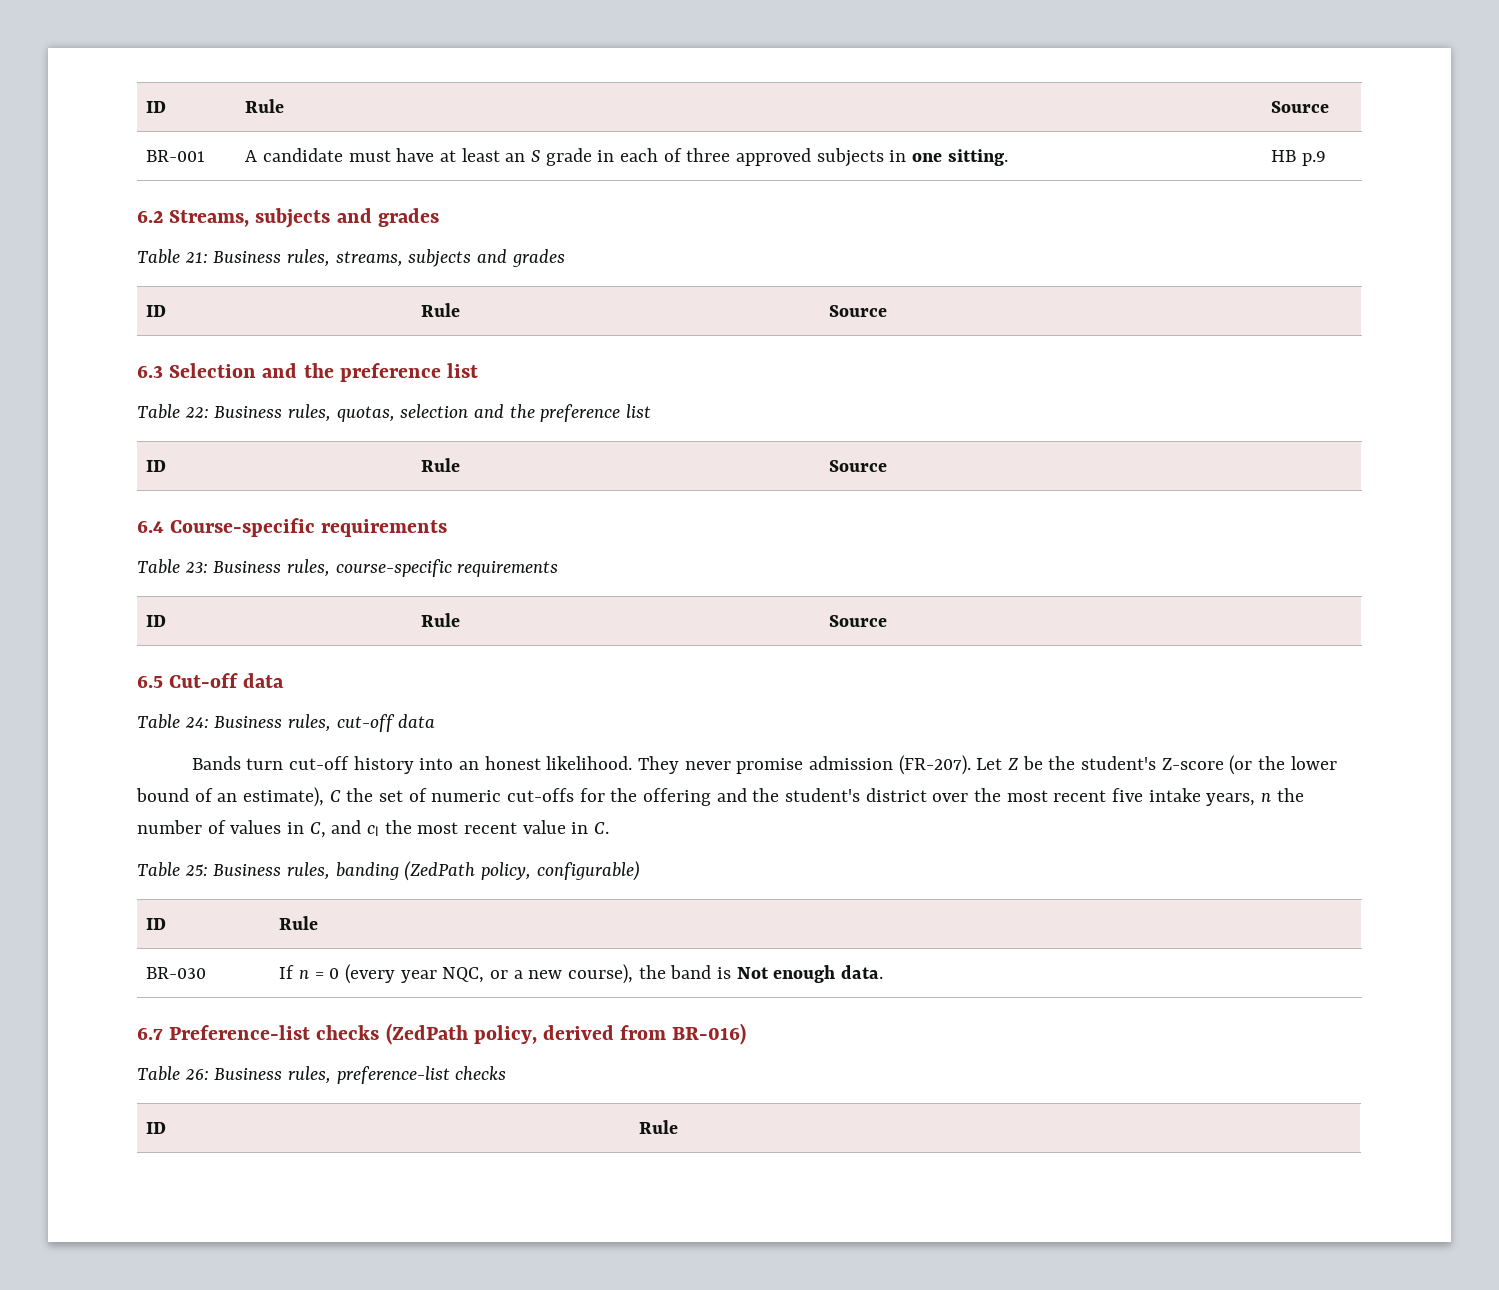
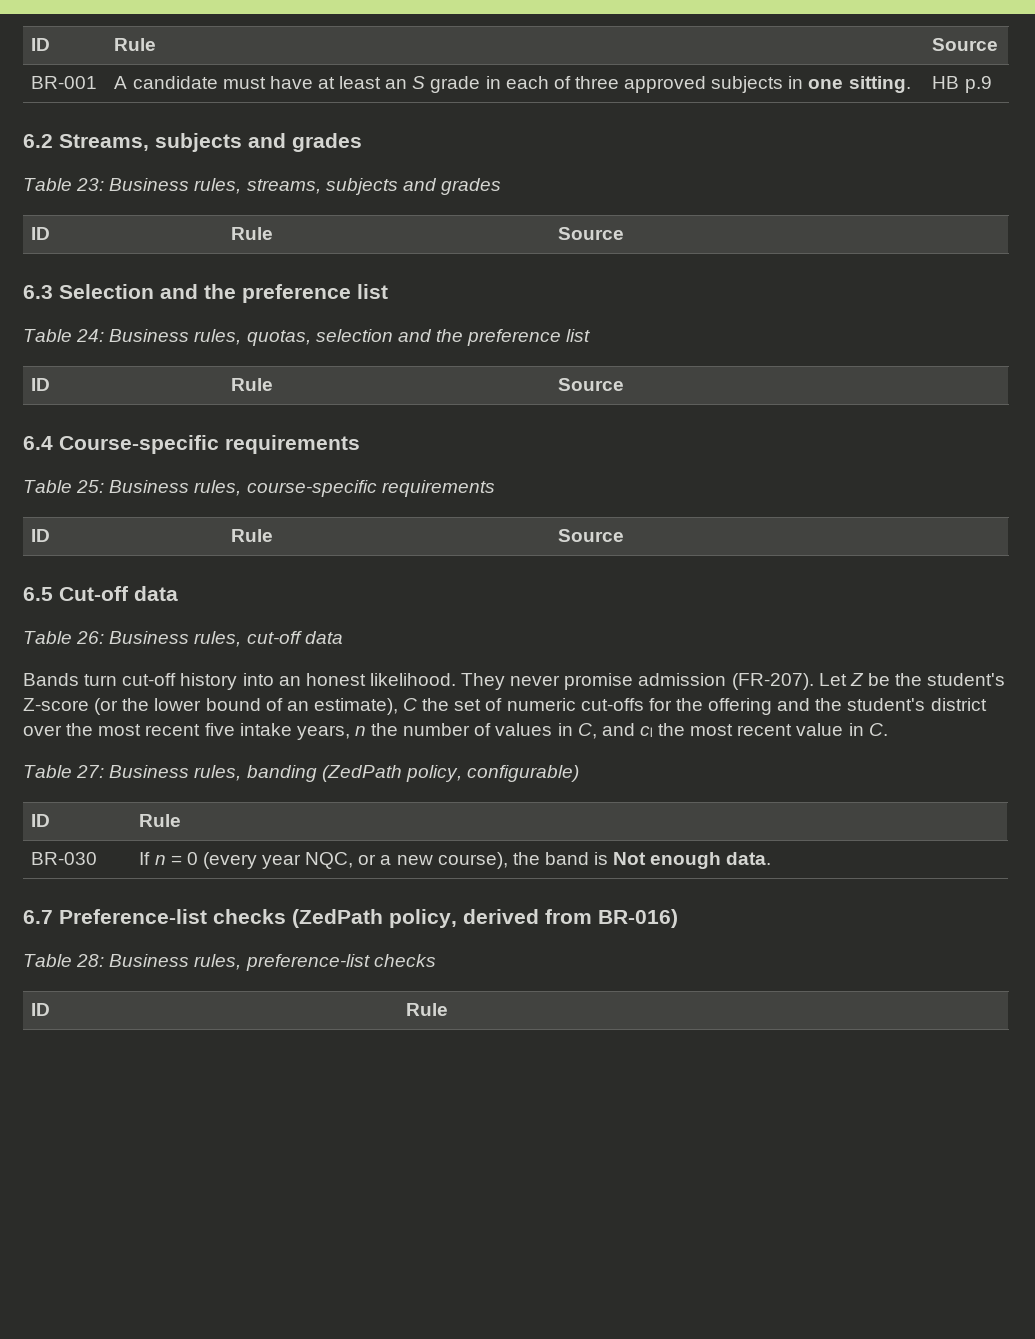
- Table 21: Business rules, streams, subjects and grades
+ Table 23: Business rules, streams, subjects and grades
- Table 22: Business rules, quotas, selection and the preference list
+ Table 24: Business rules, quotas, selection and the preference list
- Table 23: Business rules, course-specific requirements
+ Table 25: Business rules, course-specific requirements
- Table 24: Business rules, cut-off data
+ Table 26: Business rules, cut-off data
- Table 25: Business rules, banding (ZedPath policy, configurable)
+ Table 27: Business rules, banding (ZedPath policy, configurable)
- Table 26: Business rules, preference-list checks
+ Table 28: Business rules, preference-list checks

